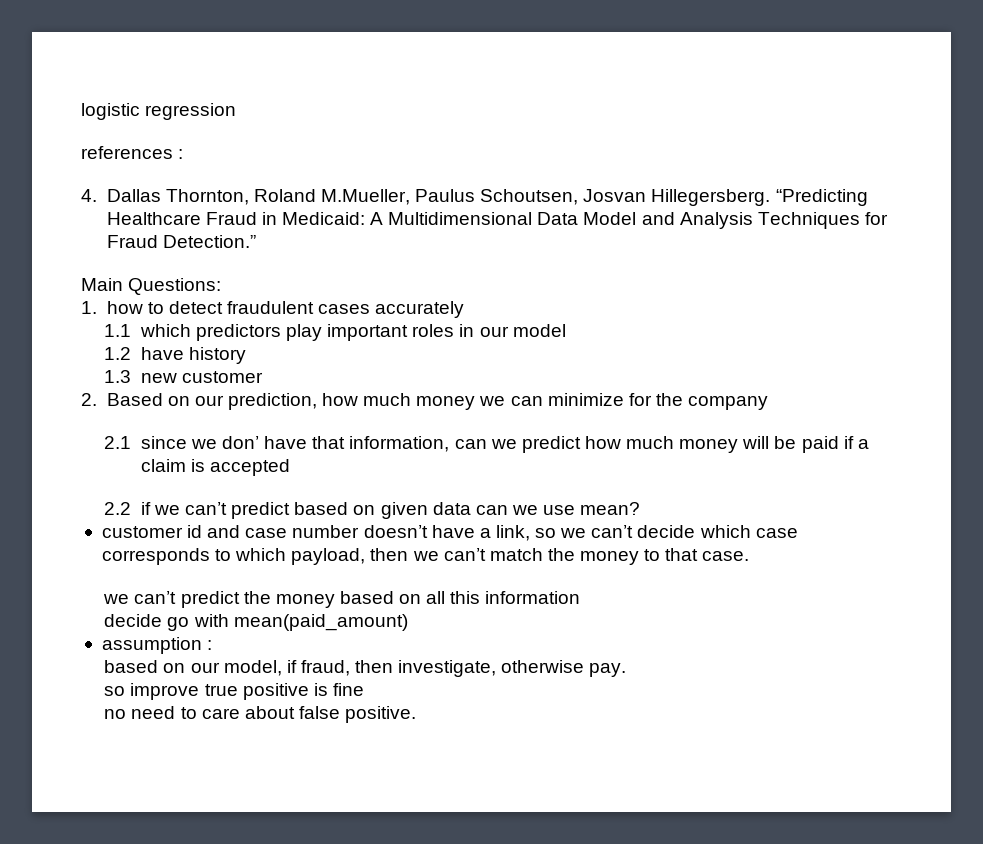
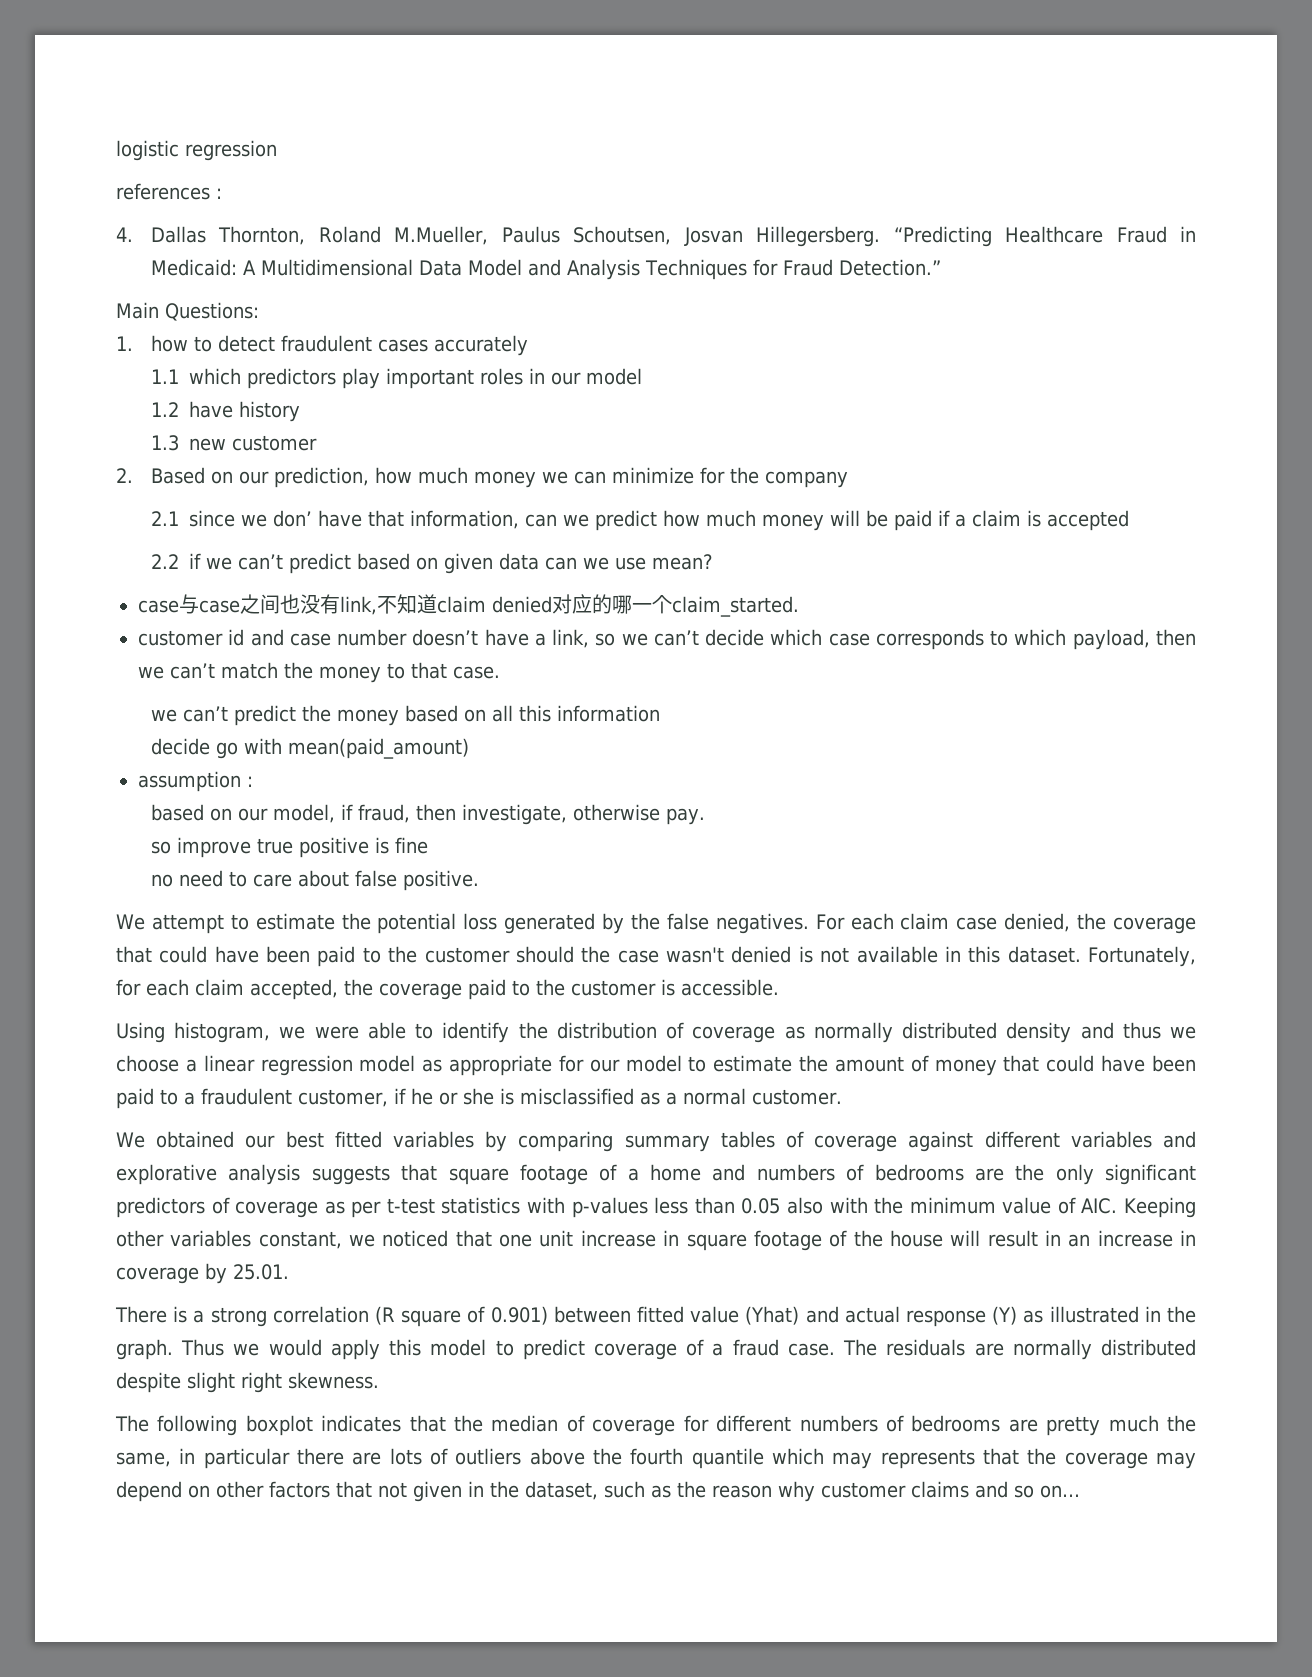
+ case与case之间也没有link,不知道claim denied对应的哪一个claim_started.
+ We attempt to estimate the potential loss generated by the false negatives. For each claim case denied, the coverage that could have been paid to the customer should the case wasn't denied is not available in this dataset. Fortunately, for each claim accepted, the coverage paid to the customer is accessible.
+ Using histogram, we were able to identify the distribution of coverage as normally distributed density and thus we choose a linear regression model as appropriate for our model to estimate the amount of money that could have been paid to a fraudulent customer, if he or she is misclassified as a normal customer.
+ We obtained our best fitted variables by comparing summary tables of coverage against different variables and explorative analysis suggests that square footage of a home and numbers of bedrooms are the only significant predictors of coverage as per t-test statistics with p-values less than 0.05 also with the minimum value of AIC. Keeping other variables constant, we noticed that one unit increase in square footage of the house will result in an increase in coverage by 25.01.
+ There is a strong correlation (R square of 0.901) between fitted value (Yhat) and actual response (Y) as illustrated in the graph. Thus we would apply this model to predict coverage of a fraud case. The residuals are normally distributed despite slight right skewness.
+ The following boxplot indicates that the median of coverage for different numbers of bedrooms are pretty much the same, in particular there are lots of outliers above the fourth quantile which may represents that the coverage may depend on other factors that not given in the dataset, such as the reason why customer claims and so on…

